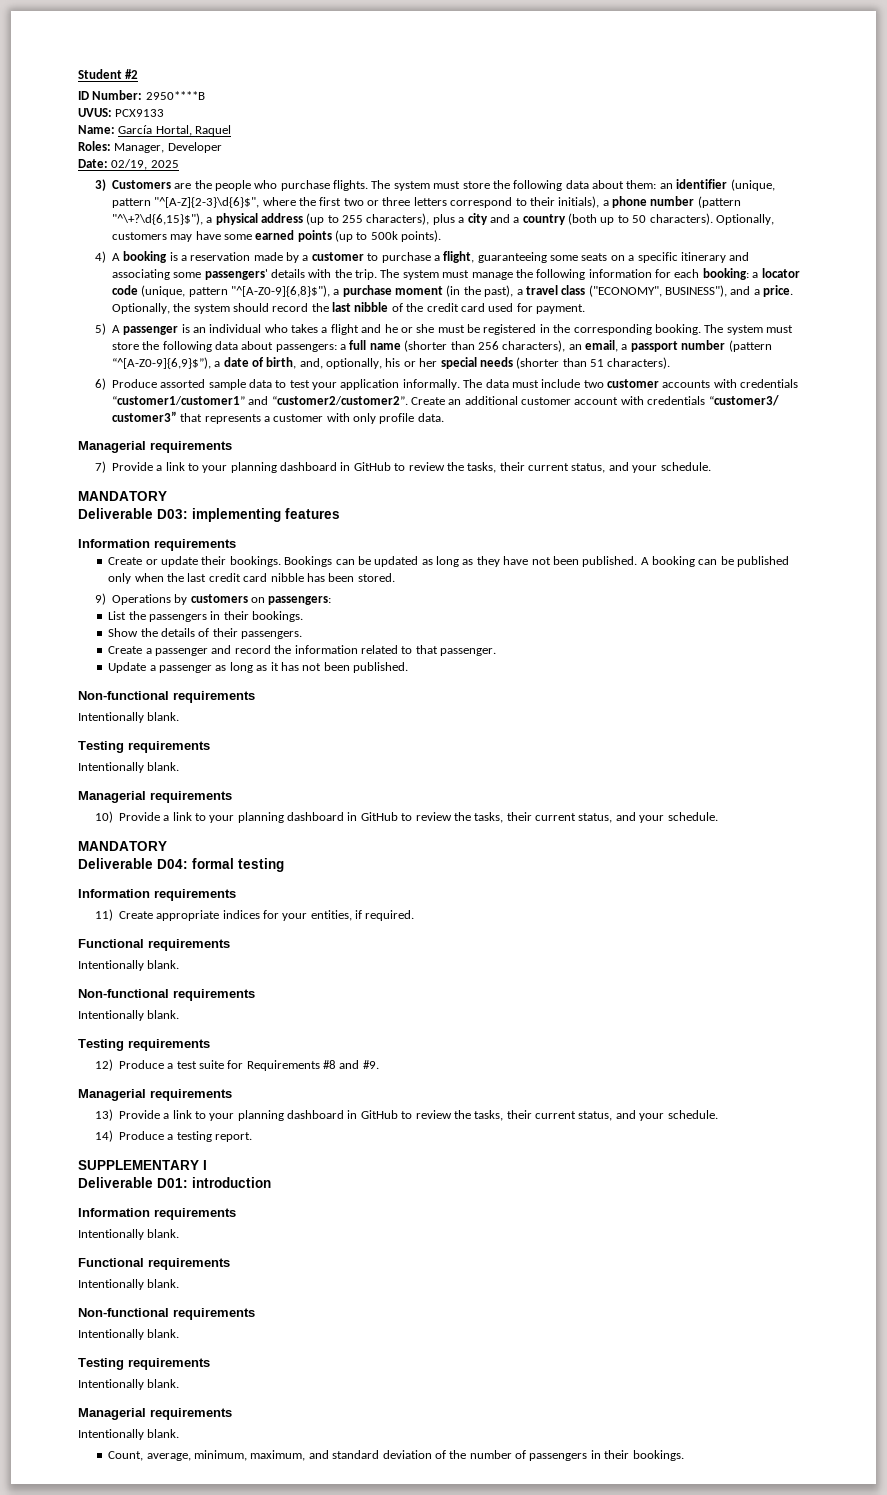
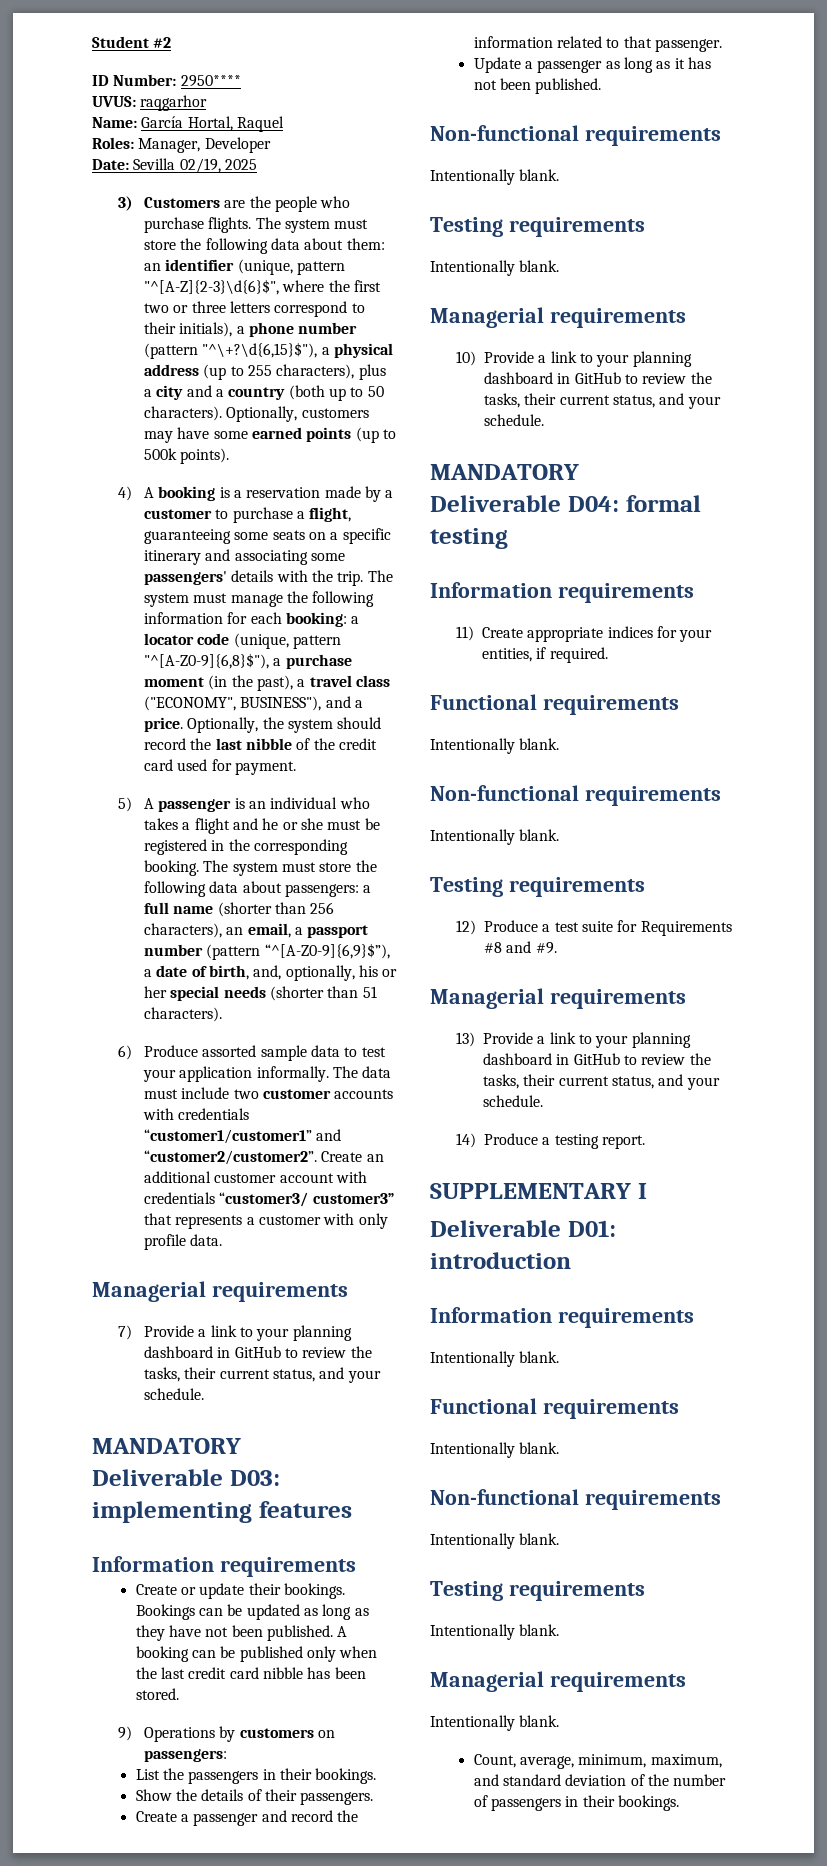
- ID Number: 2950****B
+ ID Number: 2950****
- UVUS: PCX9133
+ UVUS: raqgarhor
- Date: 02/19, 2025
+ Date: Sevilla 02/19, 2025

